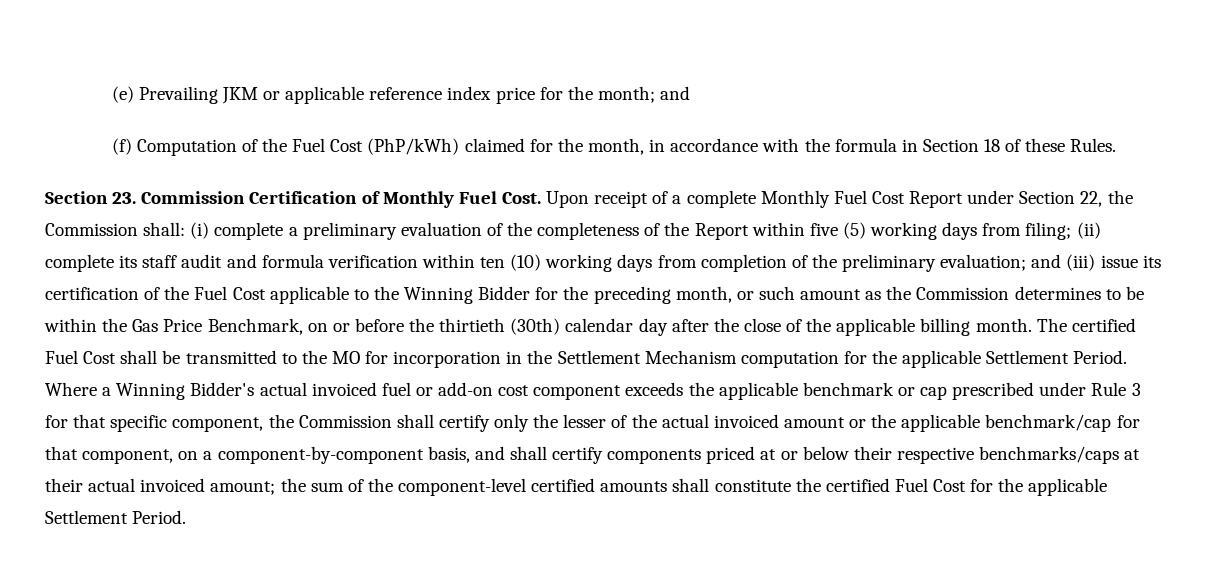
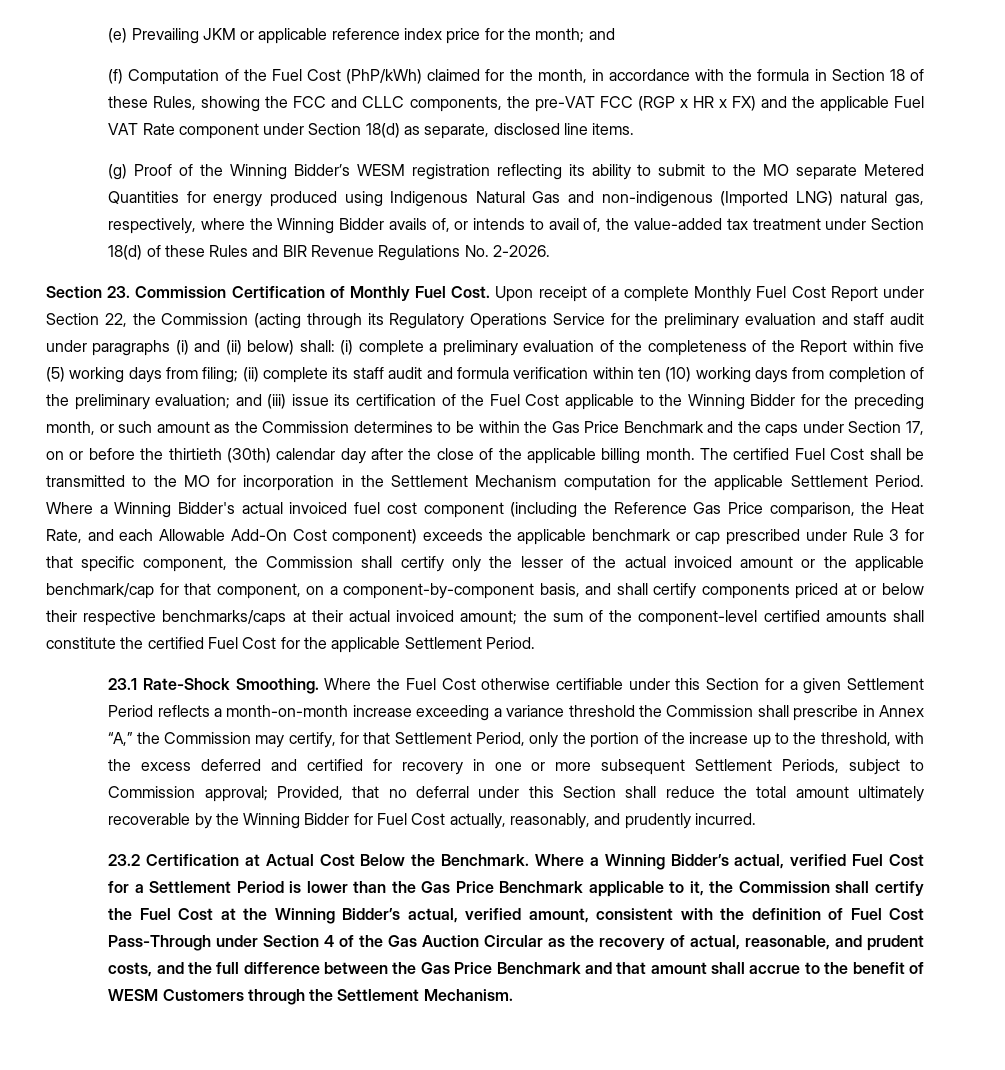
- (f) Computation of the Fuel Cost (PhP/kWh) claimed for the month, in accordance with the formula in Section 18 of these Rules.
+ (f) Computation of the Fuel Cost (PhP/kWh) claimed for the month, in accordance with the formula in Section 18 of these Rules, showing the FCC and CLLC components, the pre-VAT FCC (RGP x HR x FX) and the applicable Fuel VAT Rate component under Section 18(d) as separate, disclosed line items.
+ (g) Proof of the Winning Bidder’s WESM registration reflecting its ability to submit to the MO separate Metered Quantities for energy produced using Indigenous Natural Gas and non-indigenous (Imported LNG) natural gas, respectively, where the Winning Bidder avails of, or intends to avail of, the value-added tax treatment under Section 18(d) of these Rules and BIR Revenue Regulations No. 2-2026.
- Upon receipt of a complete Monthly Fuel Cost Report under Section 22, the Commission shall:
+ Upon receipt of a complete Monthly Fuel Cost Report under Section 22, the Commission (acting through its Regulatory Operations Service for the preliminary evaluation and staff audit under paragraphs (i) and (ii) below) shall:
- and (iii) issue its certification of the Fuel Cost applicable to the Winning Bidder for the preceding month, or such amount as the Commission determines to be within the Gas Price Benchmark, on or before the thirtieth (30th) calendar day after the close of the applicable billing month.
+ and (iii) issue its certification of the Fuel Cost applicable to the Winning Bidder for the preceding month, or such amount as the Commission determines to be within the Gas Price Benchmark and the caps under Section 17, on or before the thirtieth (30th) calendar day after the close of the applicable billing month.
- Where a Winning Bidder's actual invoiced fuel or add-on cost component exceeds the applicable benchmark or cap prescribed under Rule 3 for that specific component, the Commission shall certify only the lesser of the actual invoiced amount or the applicable benchmark/cap for that component, on a component-by-component basis, and shall certify components priced at or below their respective benchmarks/caps at their actual invoiced amount;
+ Where a Winning Bidder's actual invoiced fuel cost component (including the Reference Gas Price comparison, the Heat Rate, and each Allowable Add-On Cost component) exceeds the applicable benchmark or cap prescribed under Rule 3 for that specific component, the Commission shall certify only the lesser of the actual invoiced amount or the applicable benchmark/cap for that component, on a component-by-component basis, and shall certify components priced at or below their respective benchmarks/caps at their actual invoiced amount;
+ 23.1 Rate-Shock Smoothing. Where the Fuel Cost otherwise certifiable under this Section for a given Settlement Period reflects a month-on-month increase exceeding a variance threshold the Commission shall prescribe in Annex “A,” the Commission may certify, for that Settlement Period, only the portion of the increase up to the threshold, with the excess deferred and certified for recovery in one or more subsequent Settlement Periods, subject to Commission approval; Provided, that no deferral under this Section shall reduce the total amount ultimately recoverable by the Winning Bidder for Fuel Cost actually, reasonably, and prudently incurred.
+ 23.2 Certification at Actual Cost Below the Benchmark. Where a Winning Bidder’s actual, verified Fuel Cost for a Settlement Period is lower than the Gas Price Benchmark applicable to it, the Commission shall certify the Fuel Cost at the Winning Bidder’s actual, verified amount, consistent with the definition of Fuel Cost Pass-Through under Section 4 of the Gas Auction Circular as the recovery of actual, reasonable, and prudent costs, and the full difference between the Gas Price Benchmark and that amount shall accrue to the benefit of WESM Customers through the Settlement Mechanism.

